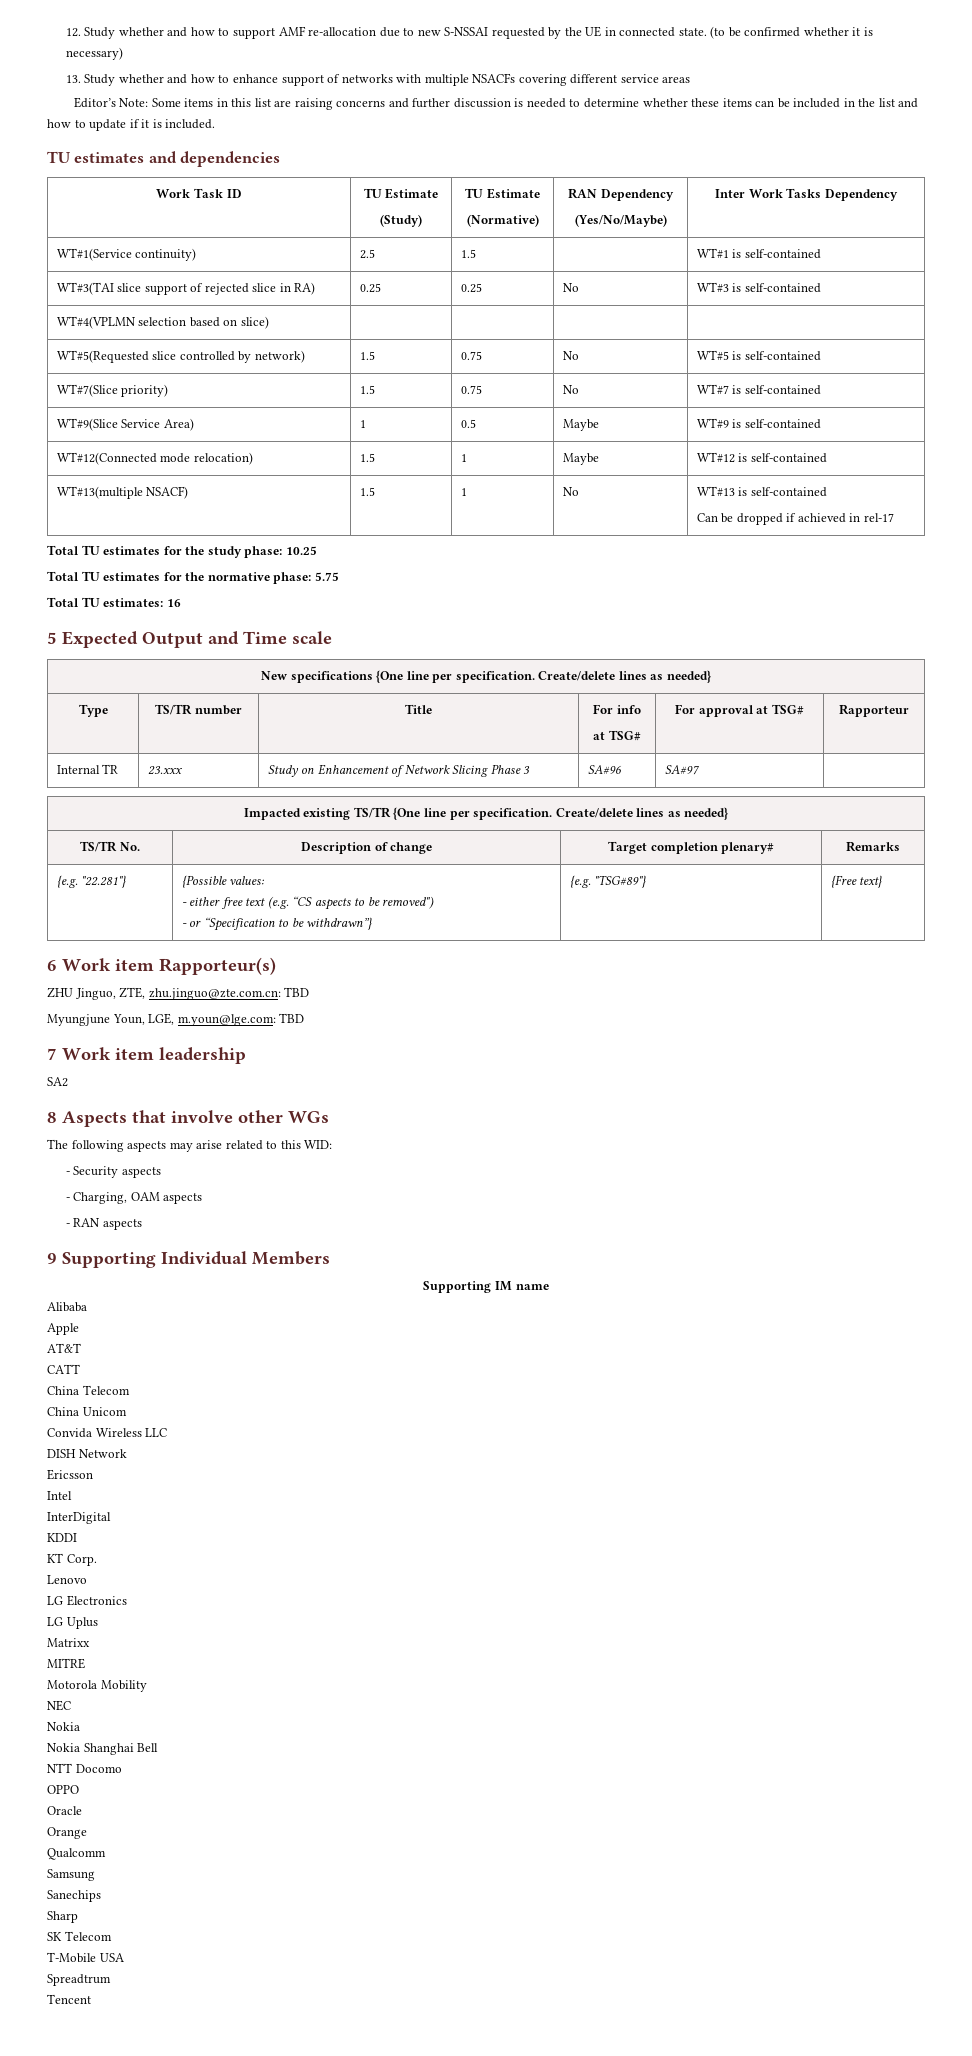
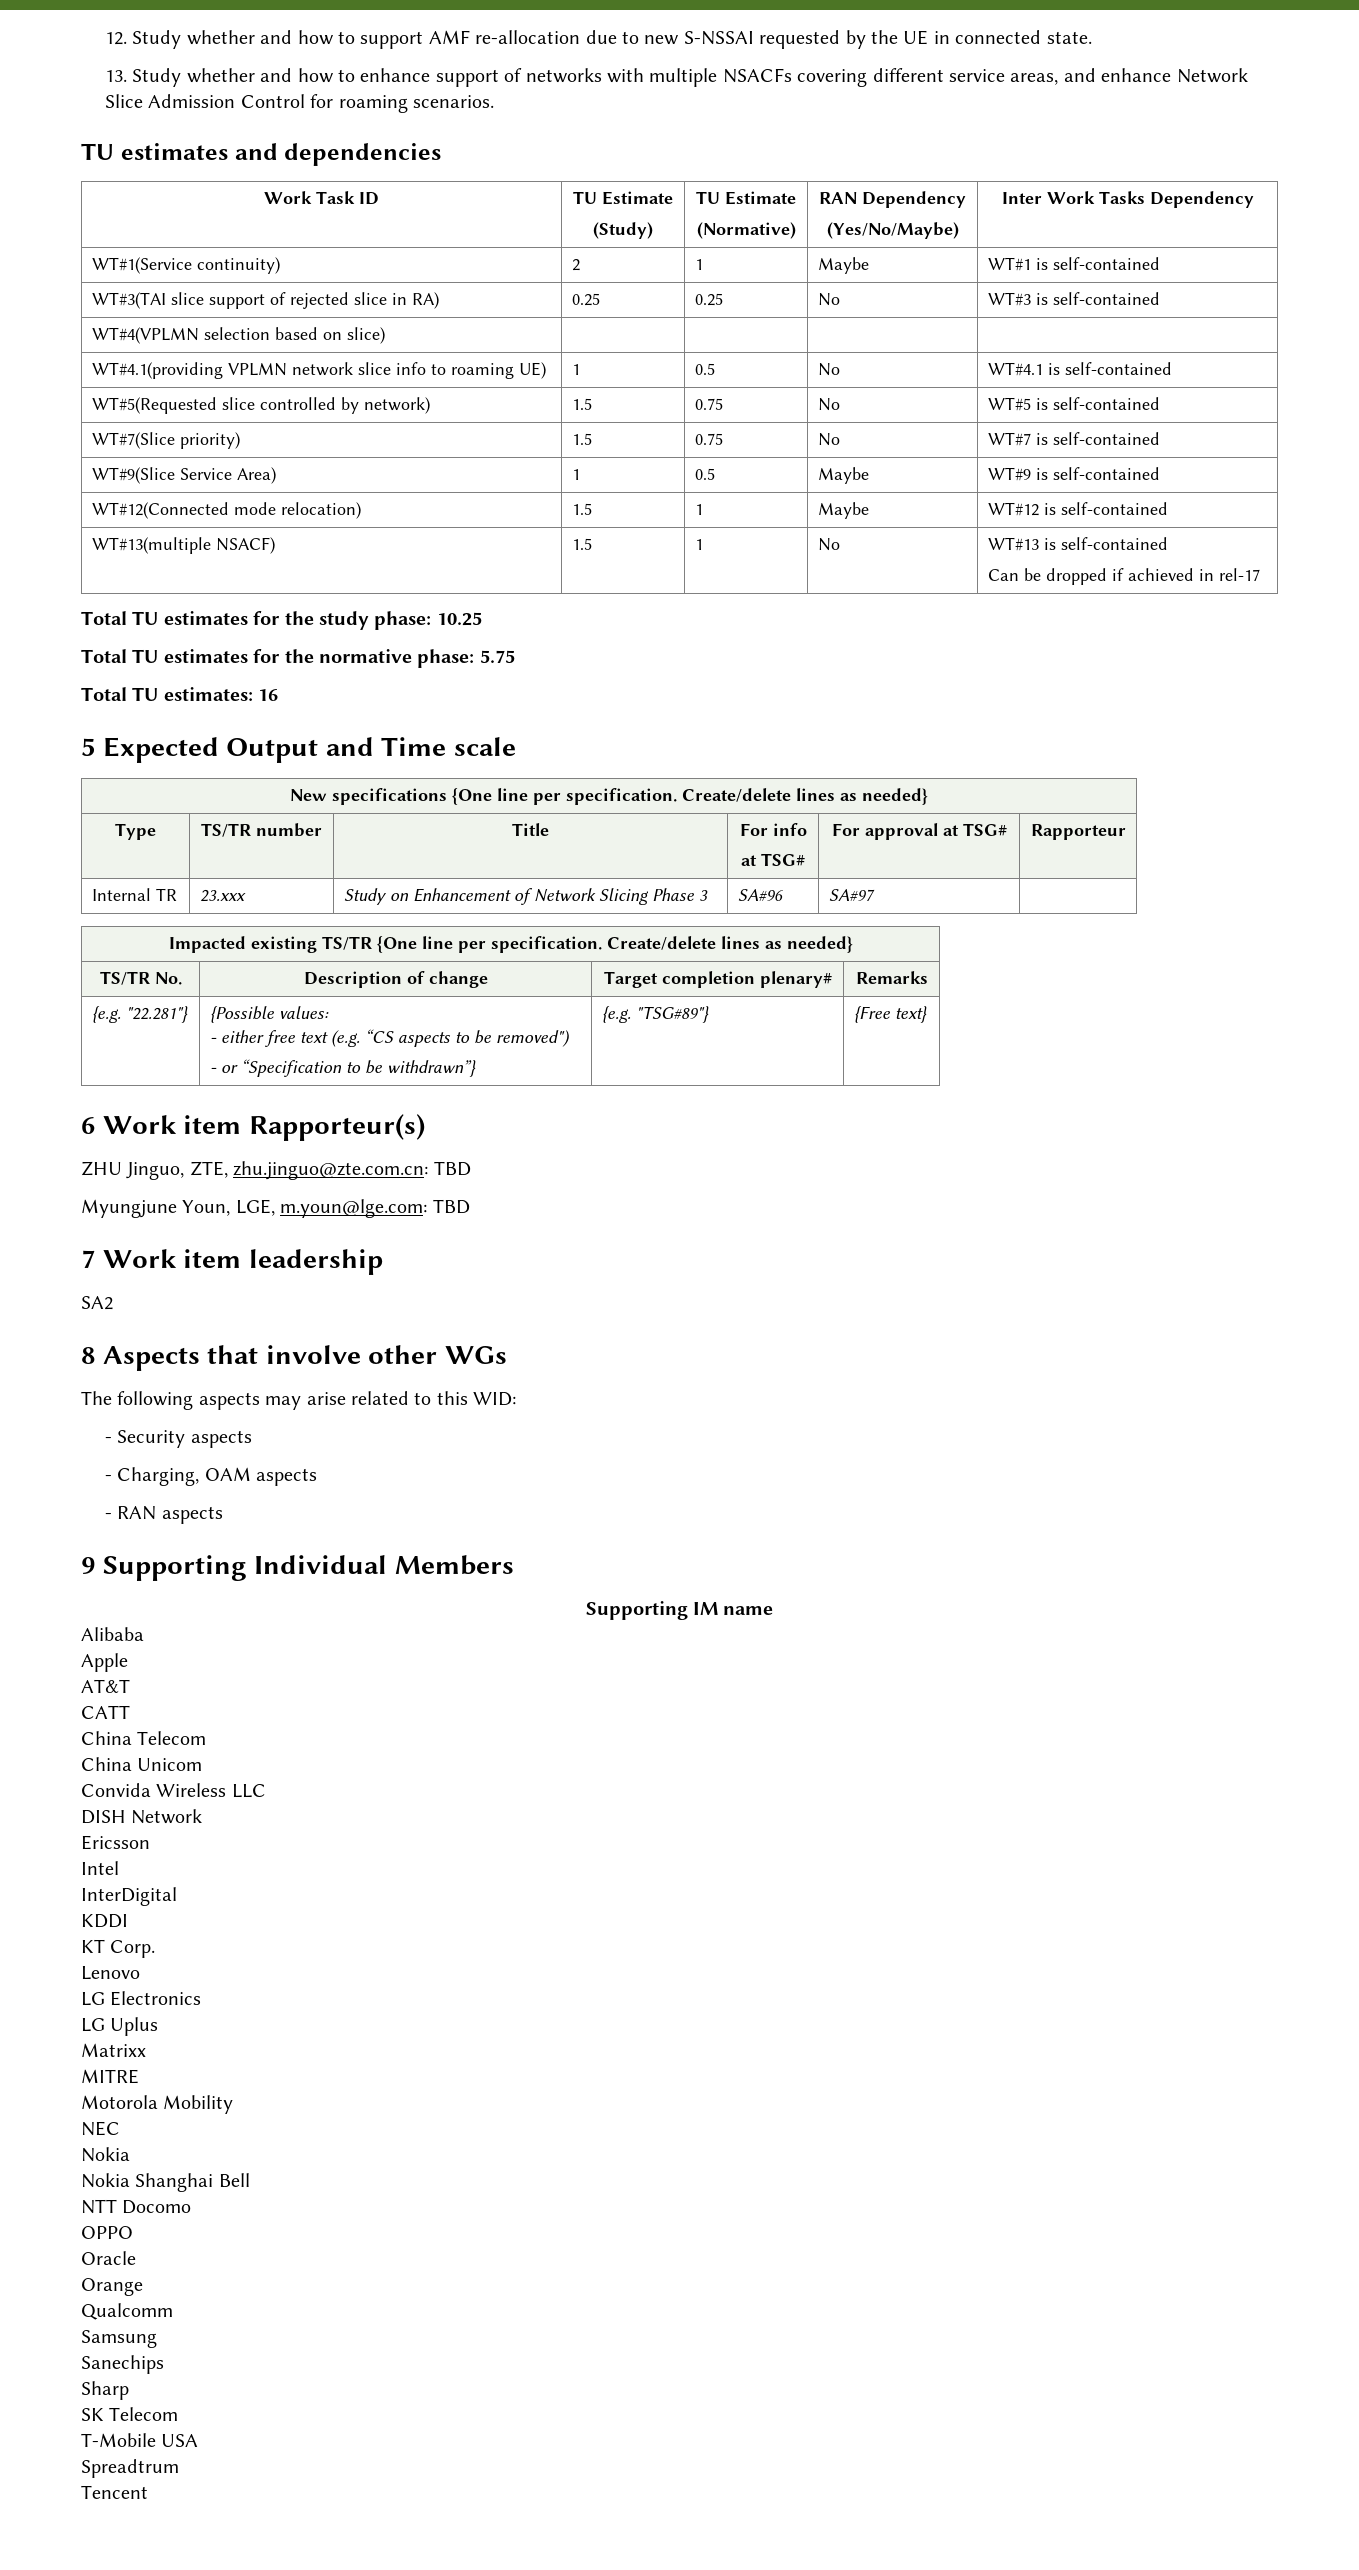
- (to be confirmed whether it is necessary)
- 13. Study whether and how to enhance support of networks with multiple NSACFs covering different service areas
- Editor’s Note: Some items in this list are raising concerns and further discussion is needed to determine whether these items can be included in the list and how to update if it is included.
+ 13. Study whether and how to enhance support of networks with multiple NSACFs covering different service areas, and enhance Network Slice Admission Control for roaming scenarios.
- WT#1(Service continuity) | 2.5 | 1.5 | | WT#1 is self-contained
+ WT#1(Service continuity) | 2 | 1 | Maybe | WT#1 is self-contained
+ WT#4.1(providing VPLMN network slice info to roaming UE) | 1 | 0.5 | No | WT#4.1 is self-contained

